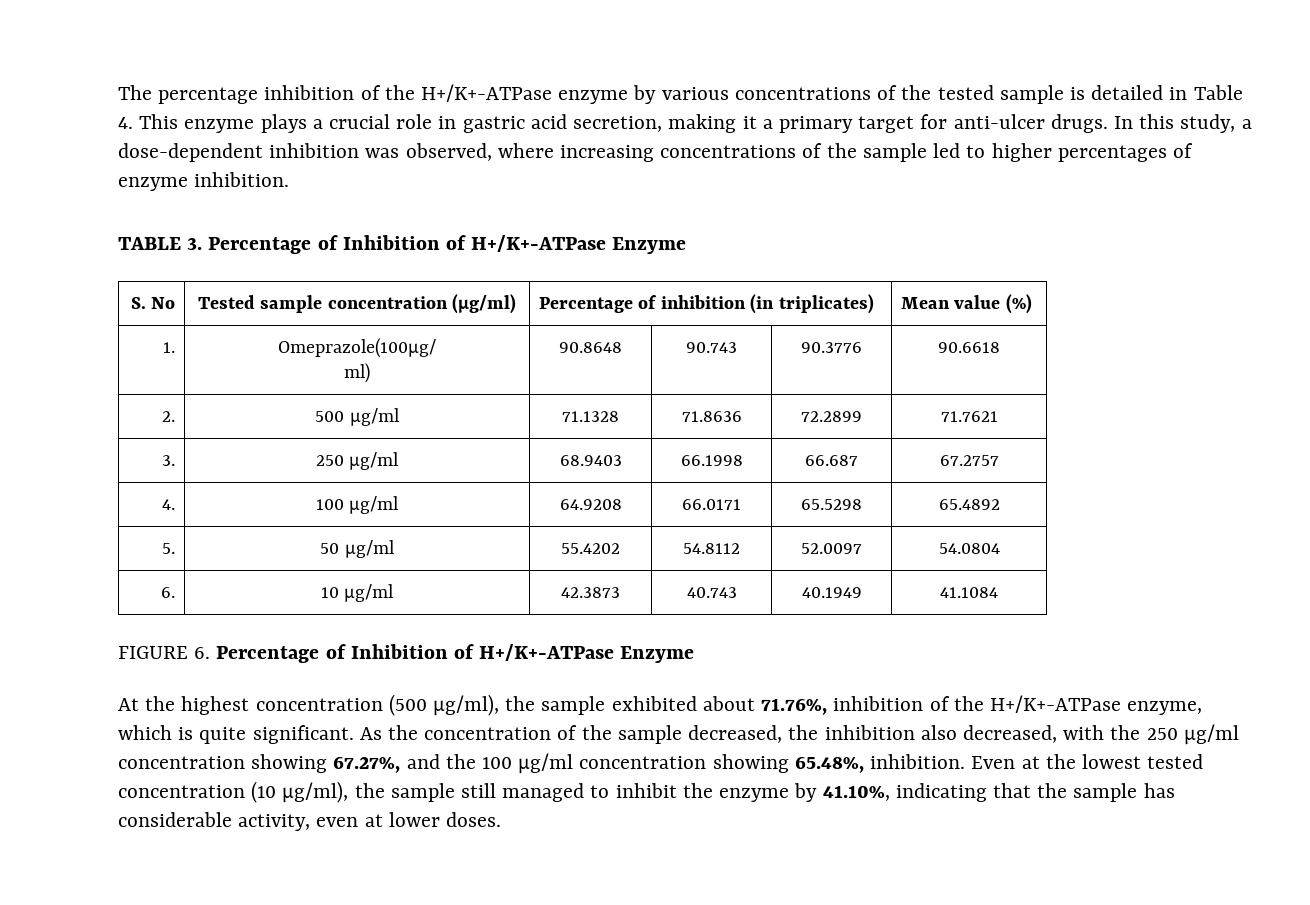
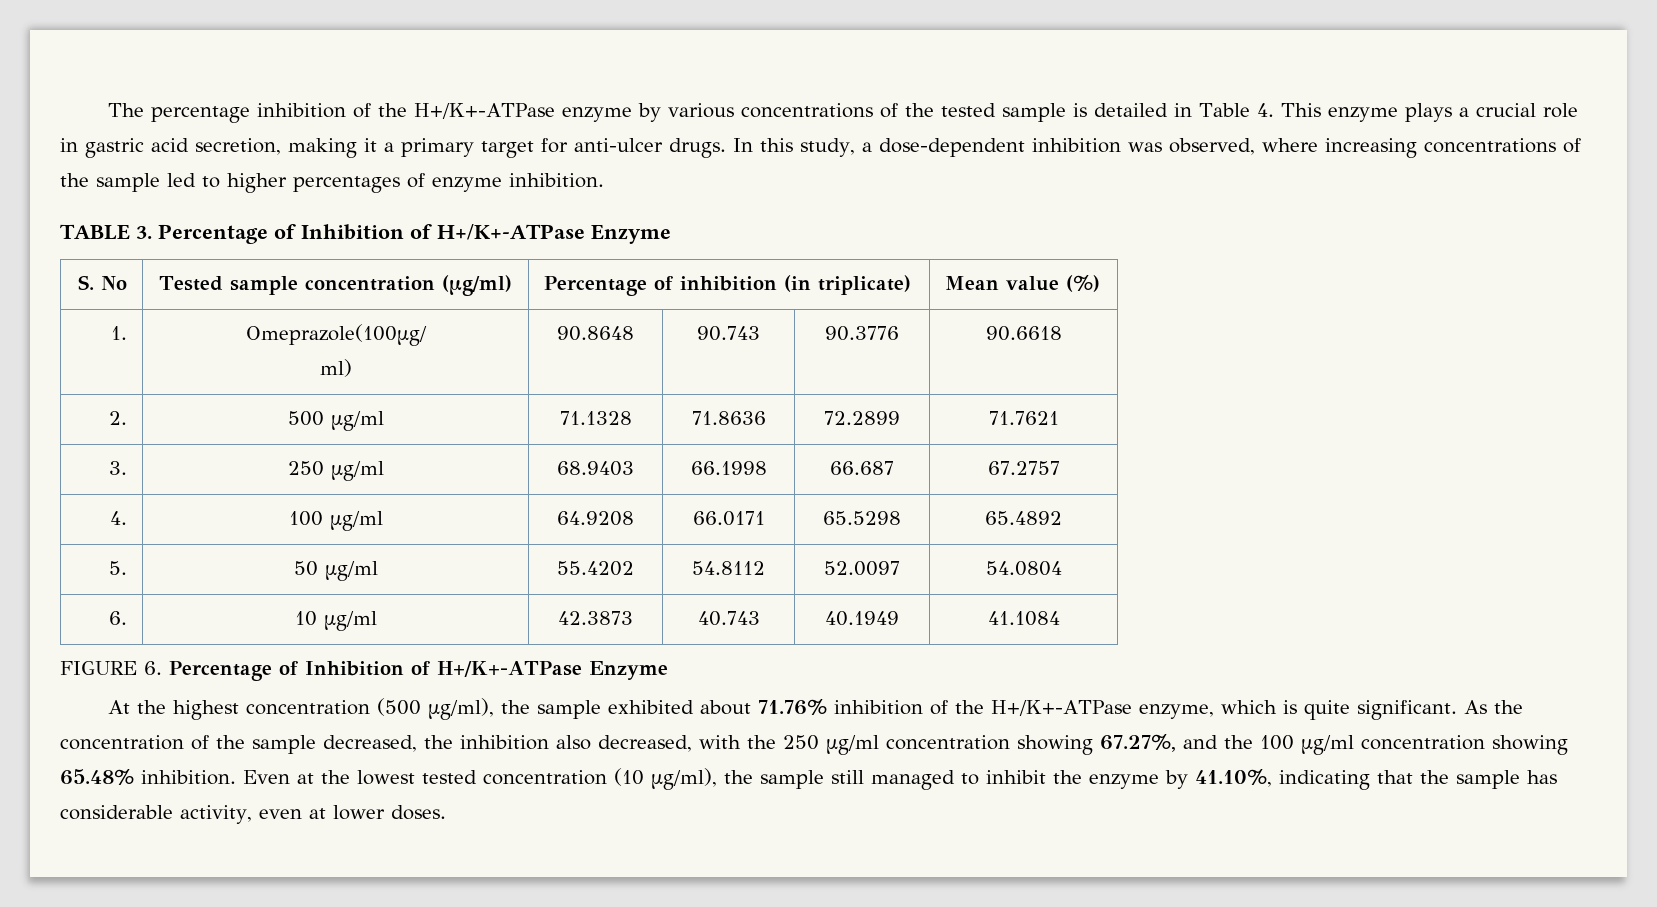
- S. No | Tested sample concentration (μg/ml) | Percentage of inhibition (in triplicates) | Mean value (%)
+ S. No | Tested sample concentration (μg/ml) | Percentage of inhibition (in triplicate) | Mean value (%)
- At the highest concentration (500 μg/ml), the sample exhibited about 71.76%, inhibition of the H+/K+-ATPase enzyme, which is quite significant.
+ At the highest concentration (500 μg/ml), the sample exhibited about 71.76% inhibition of the H+/K+-ATPase enzyme, which is quite significant.
- As the concentration of the sample decreased, the inhibition also decreased, with the 250 μg/ml concentration showing 67.27%, and the 100 μg/ml concentration showing 65.48%, inhibition.
+ As the concentration of the sample decreased, the inhibition also decreased, with the 250 μg/ml concentration showing 67.27%, and the 100 μg/ml concentration showing 65.48% inhibition.

